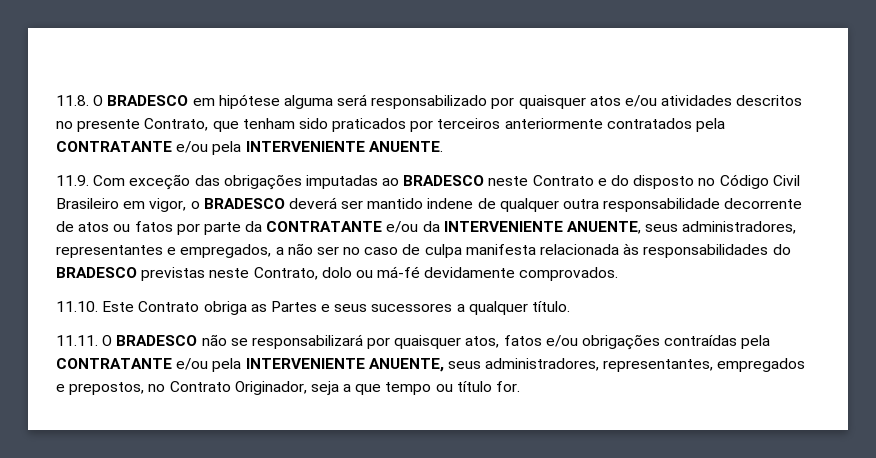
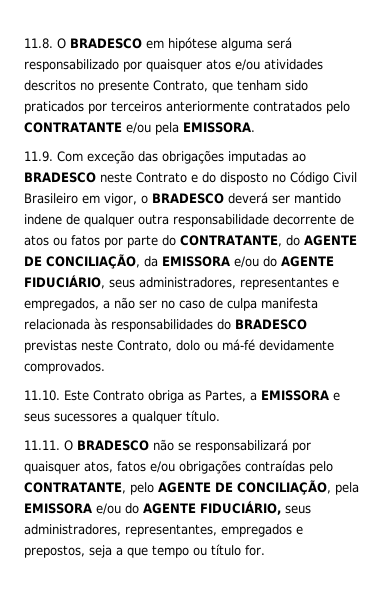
- 11.8. O BRADESCO em hipótese alguma será responsabilizado por quaisquer atos e/ou atividades descritos no presente Contrato, que tenham sido praticados por terceiros anteriormente contratados pela CONTRATANTE e/ou pela INTERVENIENTE ANUENTE.
+ 11.8. O BRADESCO em hipótese alguma será responsabilizado por quaisquer atos e/ou atividades descritos no presente Contrato, que tenham sido praticados por terceiros anteriormente contratados pelo CONTRATANTE e/ou pela EMISSORA.
- 11.9. Com exceção das obrigações imputadas ao BRADESCO neste Contrato e do disposto no Código Civil Brasileiro em vigor, o BRADESCO deverá ser mantido indene de qualquer outra responsabilidade decorrente de atos ou fatos por parte da CONTRATANTE e/ou da INTERVENIENTE ANUENTE, seus administradores, representantes e empregados, a não ser no caso de culpa manifesta relacionada às responsabilidades do BRADESCO previstas neste Contrato, dolo ou má-fé devidamente comprovados.
+ 11.9. Com exceção das obrigações imputadas ao BRADESCO neste Contrato e do disposto no Código Civil Brasileiro em vigor, o BRADESCO deverá ser mantido indene de qualquer outra responsabilidade decorrente de atos ou fatos por parte do CONTRATANTE, do AGENTE DE CONCILIAÇÃO, da EMISSORA e/ou do AGENTE FIDUCIÁRIO, seus administradores, representantes e empregados, a não ser no caso de culpa manifesta relacionada às responsabilidades do BRADESCO previstas neste Contrato, dolo ou má-fé devidamente comprovados.
- 11.10. Este Contrato obriga as Partes e seus sucessores a qualquer título.
+ 11.10. Este Contrato obriga as Partes, a EMISSORA e seus sucessores a qualquer título.
- 11.11. O BRADESCO não se responsabilizará por quaisquer atos, fatos e/ou obrigações contraídas pela CONTRATANTE e/ou pela INTERVENIENTE ANUENTE, seus administradores, representantes, empregados e prepostos, no Contrato Originador, seja a que tempo ou título for.
+ 11.11. O BRADESCO não se responsabilizará por quaisquer atos, fatos e/ou obrigações contraídas pelo CONTRATANTE, pelo AGENTE DE CONCILIAÇÃO, pela EMISSORA e/ou do AGENTE FIDUCIÁRIO, seus administradores, representantes, empregados e prepostos, seja a que tempo ou título for.

